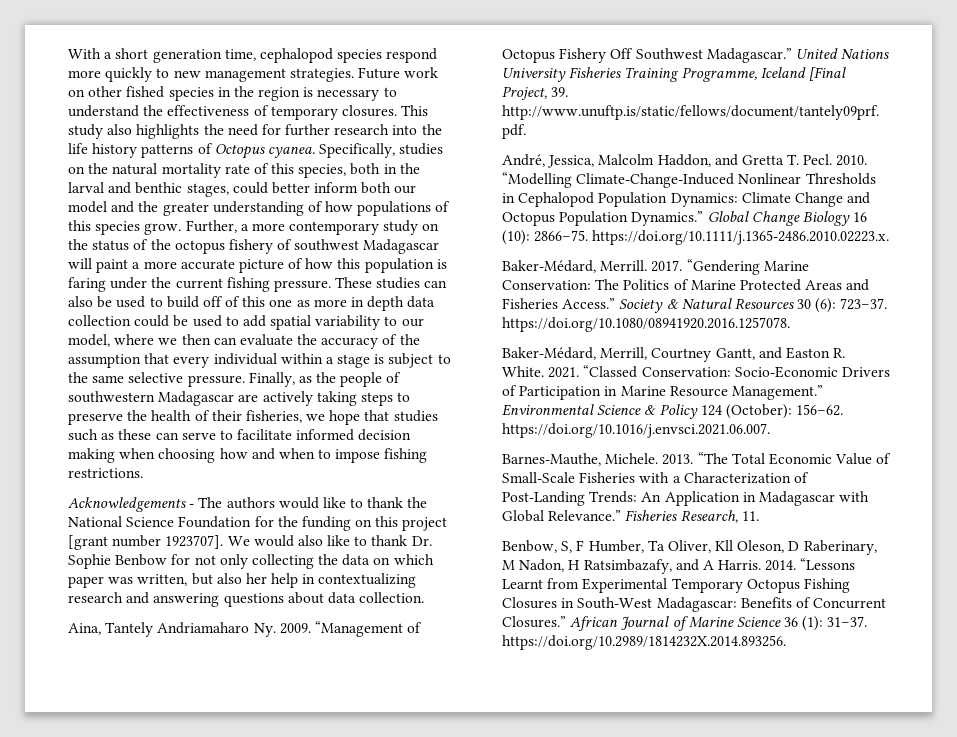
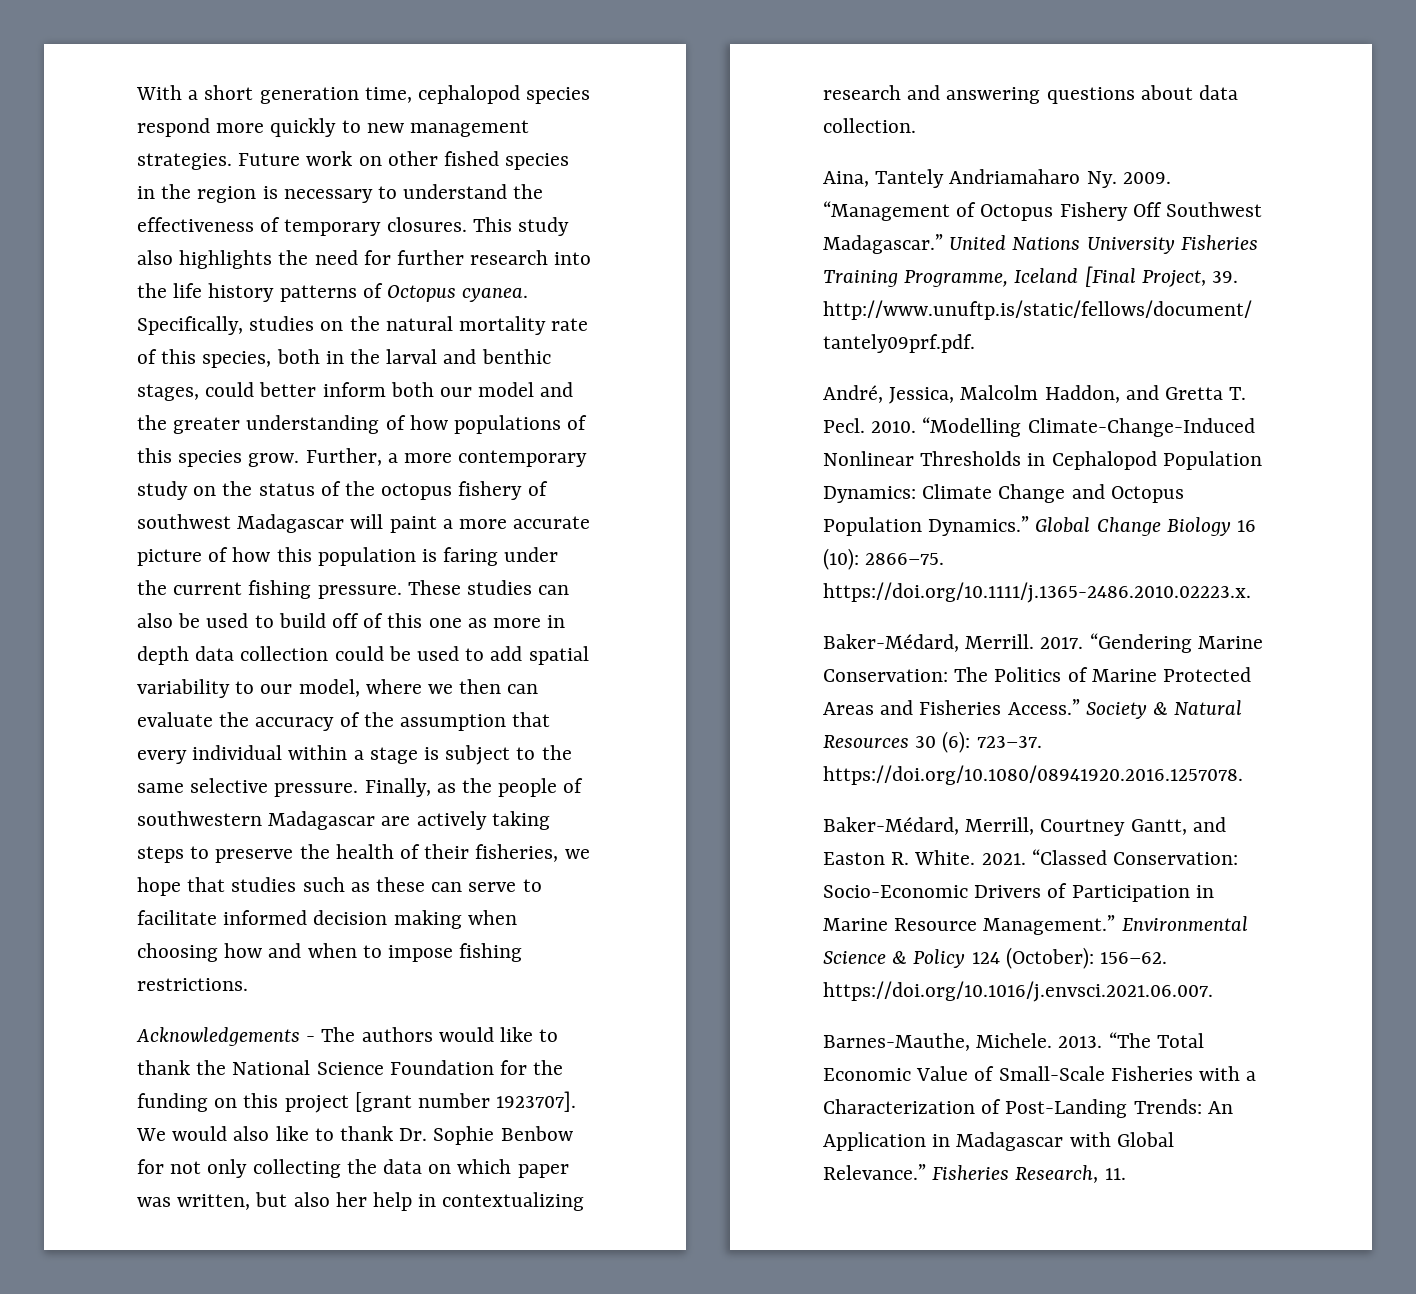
- Benbow, S, F Humber, Ta Oliver, Kll Oleson, D Raberinary, M Nadon, H Ratsimbazafy, and A Harris. 2014. “Lessons Learnt from Experimental Temporary Octopus Fishing Closures in South-West Madagascar: Benefits of Concurrent Closures.” African Journal of Marine Science 36 (1): 31–37. https://doi.org/10.2989/1814232X.2014.893256.

